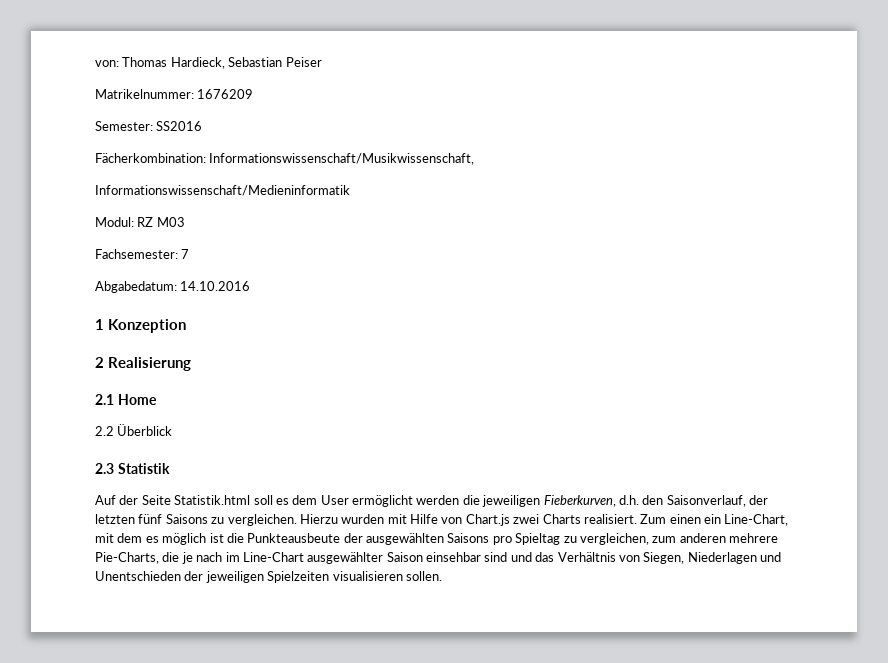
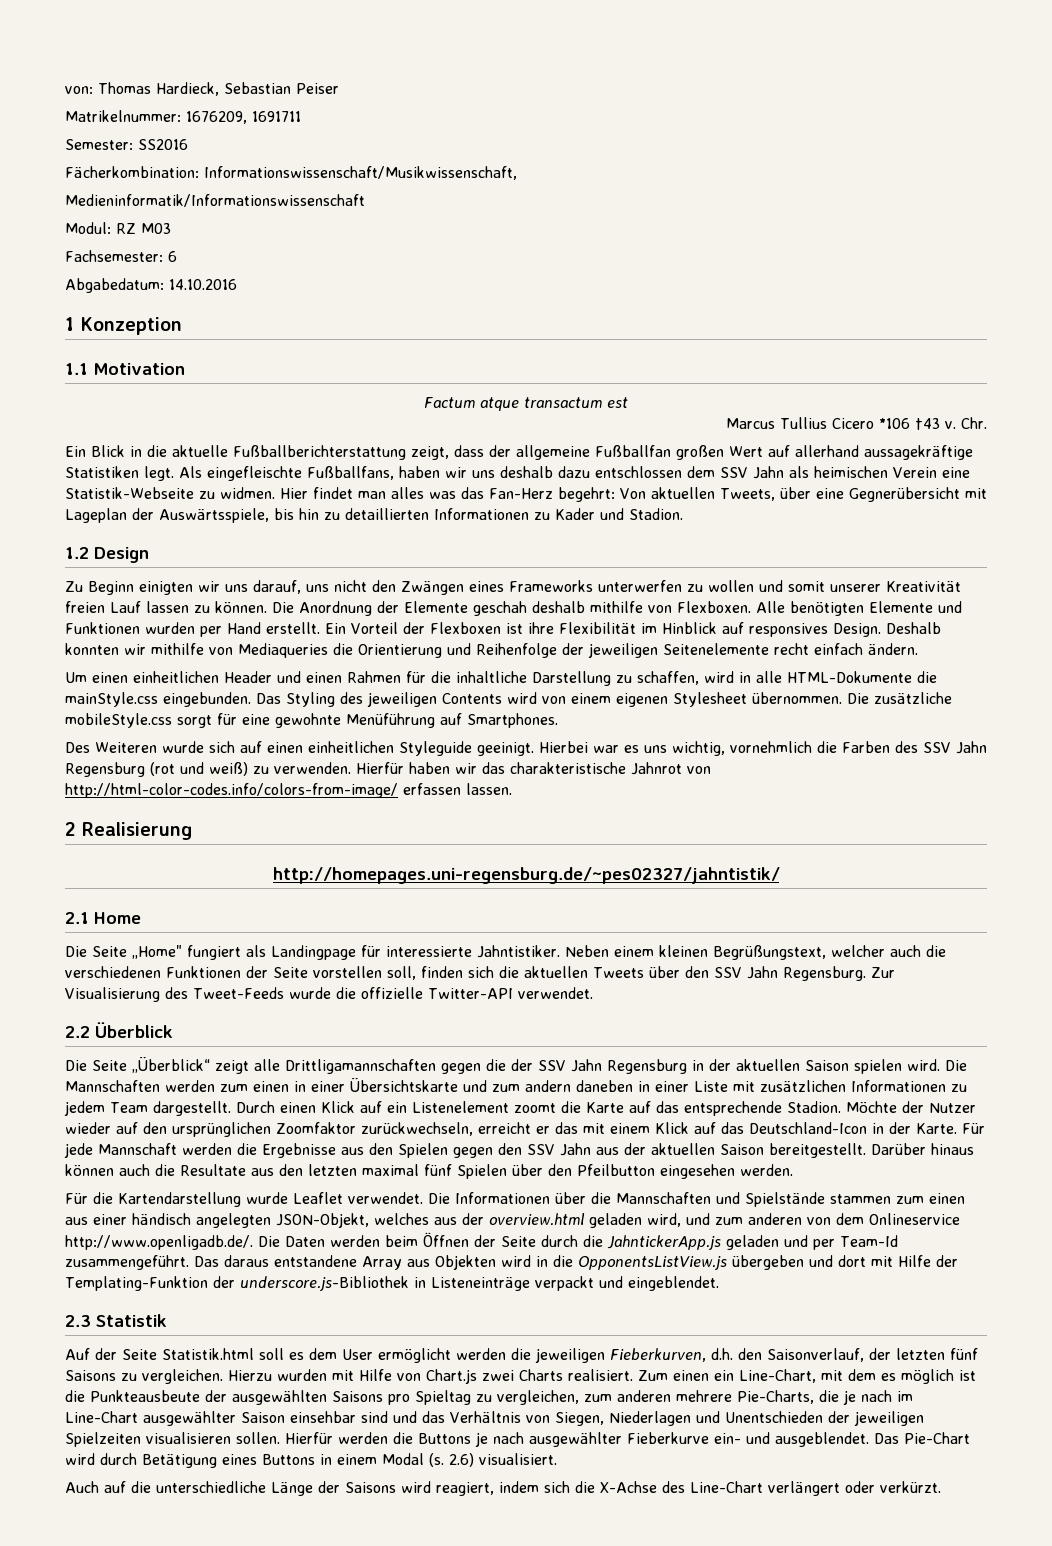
- Matrikelnummer: 1676209
+ Matrikelnummer: 1676209, 1691711
- Informationswissenschaft/Medieninformatik
+ Medieninformatik/Informationswissenschaft
- Fachsemester: 7
+ Fachsemester: 6
+ 1.1 Motivation
+ Factum atque transactum est
+ Marcus Tullius Cicero *106 †43 v. Chr.
+ Ein Blick in die aktuelle Fußballberichterstattung zeigt, dass der allgemeine Fußballfan großen Wert auf allerhand aussagekräftige Statistiken legt. Als eingefleischte Fußballfans, haben wir uns deshalb dazu entschlossen dem SSV Jahn als heimischen Verein eine Statistik-Webseite zu widmen. Hier findet man alles was das Fan-Herz begehrt: Von aktuellen Tweets, über eine Gegnerübersicht mit Lageplan der Auswärtsspiele, bis hin zu detaillierten Informationen zu Kader und Stadion.
+ 1.2 Design
+ Zu Beginn einigten wir uns darauf, uns nicht den Zwängen eines Frameworks unterwerfen zu wollen und somit unserer Kreativität freien Lauf lassen zu können. Die Anordnung der Elemente geschah deshalb mithilfe von Flexboxen. Alle benötigten Elemente und Funktionen wurden per Hand erstellt. Ein Vorteil der Flexboxen ist ihre Flexibilität im Hinblick auf responsives Design. Deshalb konnten wir mithilfe von Mediaqueries die Orientierung und Reihenfolge der jeweiligen Seitenelemente recht einfach ändern.
+ Um einen einheitlichen Header und einen Rahmen für die inhaltliche Darstellung zu schaffen, wird in alle HTML-Dokumente die mainStyle.css eingebunden. Das Styling des jeweiligen Contents wird von einem eigenen Stylesheet übernommen. Die zusätzliche mobileStyle.css sorgt für eine gewohnte Menüführung auf Smartphones.
+ Des Weiteren wurde sich auf einen einheitlichen Styleguide geeinigt. Hierbei war es uns wichtig, vornehmlich die Farben des SSV Jahn Regensburg (rot und weiß) zu verwenden. Hierfür haben wir das charakteristische Jahnrot von http://html-color-codes.info/colors-from-image/ erfassen lassen.
+ http://homepages.uni-regensburg.de/~pes02327/jahntistik/
+ Die Seite „Home" fungiert als Landingpage für interessierte Jahntistiker. Neben einem kleinen Begrüßungstext, welcher auch die verschiedenen Funktionen der Seite vorstellen soll, finden sich die aktuellen Tweets über den SSV Jahn Regensburg. Zur Visualisierung des Tweet-Feeds wurde die offizielle Twitter-API verwendet.
  2.2 Überblick
+ Die Seite „Überblick“ zeigt alle Drittligamannschaften gegen die der SSV Jahn Regensburg in der aktuellen Saison spielen wird. Die Mannschaften werden zum einen in einer Übersichtskarte und zum andern daneben in einer Liste mit zusätzlichen Informationen zu jedem Team dargestellt. Durch einen Klick auf ein Listenelement zoomt die Karte auf das entsprechende Stadion. Möchte der Nutzer wieder auf den ursprünglichen Zoomfaktor zurückwechseln, erreicht er das mit einem Klick auf das Deutschland-Icon in der Karte. Für jede Mannschaft werden die Ergebnisse aus den Spielen gegen den SSV Jahn aus der aktuellen Saison bereitgestellt. Darüber hinaus können auch die Resultate aus den letzten maximal fünf Spielen über den Pfeilbutton eingesehen werden.
+ Für die Kartendarstellung wurde Leaflet verwendet. Die Informationen über die Mannschaften und Spielstände stammen zum einen aus einer händisch angelegten JSON-Objekt, welches aus der overview.html geladen wird, und zum anderen von dem Onlineservice http://www.openligadb.de/. Die Daten werden beim Öffnen der Seite durch die JahntickerApp.js geladen und per Team-Id zusammengeführt. Das daraus entstandene Array aus Objekten wird in die OpponentsListView.js übergeben und dort mit Hilfe der Templating-Funktion der underscore.js-Bibliothek in Listeneinträge verpackt und eingeblendet.
+ Hierfür werden die Buttons je nach ausgewählter Fieberkurve ein- und ausgeblendet. Das Pie-Chart wird durch Betätigung eines Buttons in einem Modal (s. 2.6) visualisiert.
+ Auch auf die unterschiedliche Länge der Saisons wird reagiert, indem sich die X-Achse des Line-Chart verlängert oder verkürzt.

